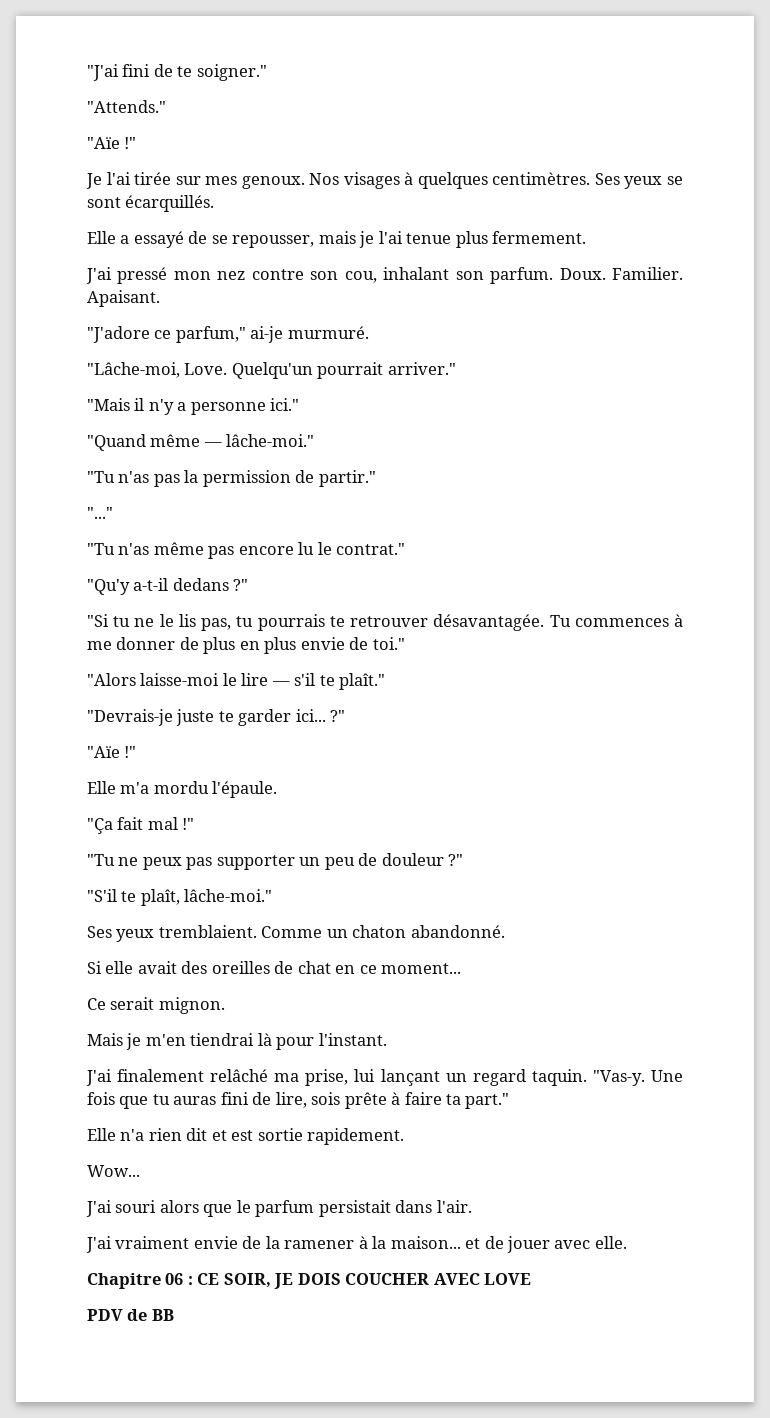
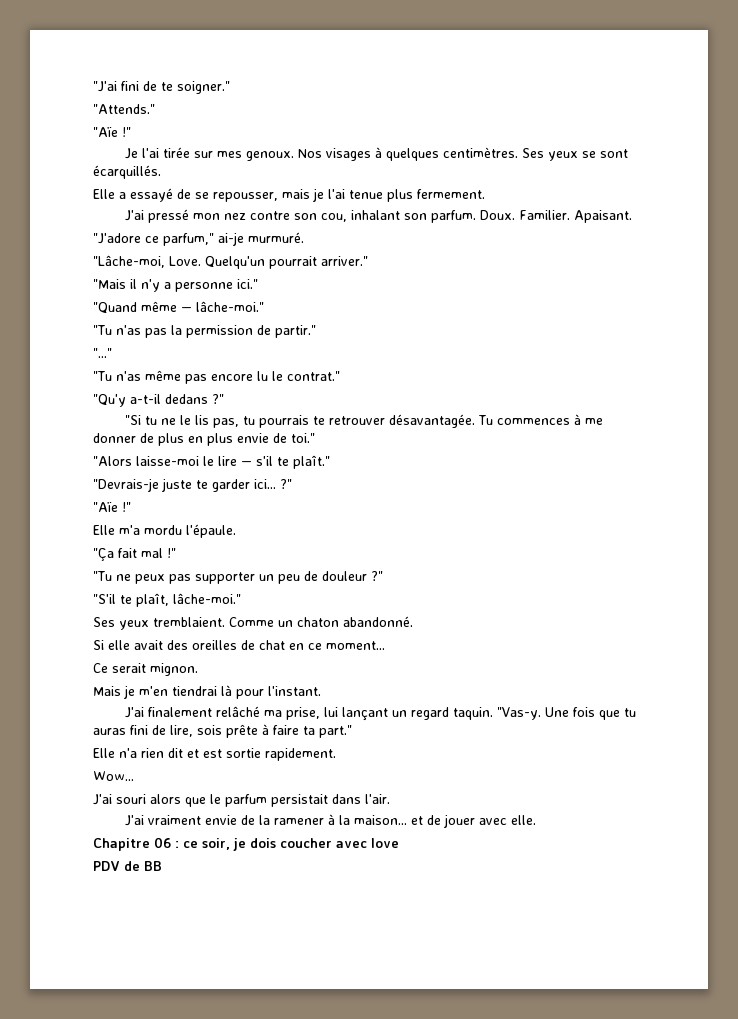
- Chapitre 06 : CE SOIR, JE DOIS COUCHER AVEC LOVE
+ Chapitre 06 : ce soir, je dois coucher avec love

